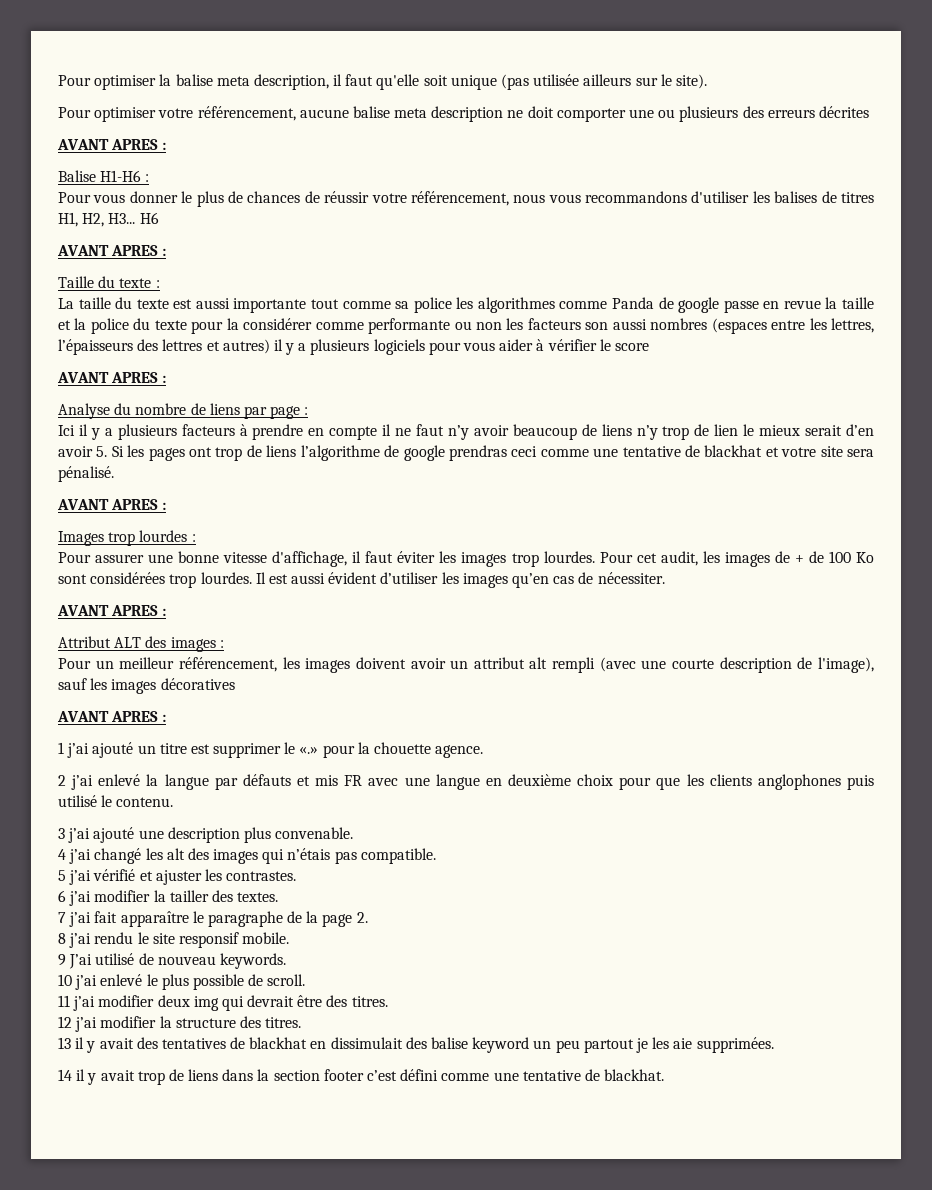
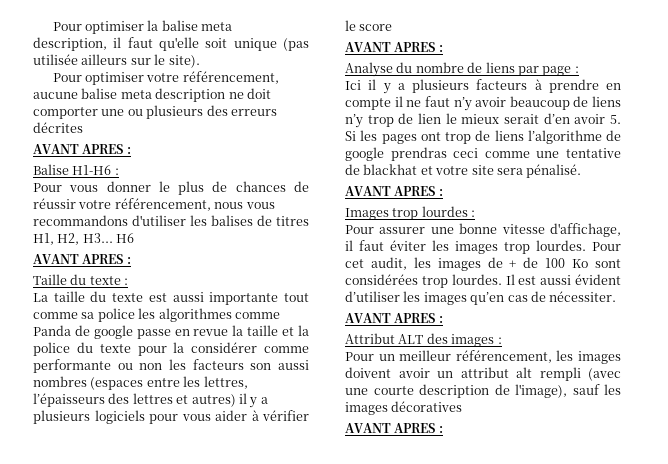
- 1 j’ai ajouté un titre est supprimer le «.» pour la chouette agence.
- 2 j’ai enlevé la langue par défauts et mis FR avec une langue en deuxième choix pour que les clients anglophones puis utilisé le contenu.
- 3 j’ai ajouté une description plus convenable.
- 4 j’ai changé les alt des images qui n’étais pas compatible.
- 5 j’ai vérifié et ajuster les contrastes.
- 6 j’ai modifier la tailler des textes.
- 7 j’ai fait apparaître le paragraphe de la page 2.
- 8 j’ai rendu le site responsif mobile.
- 9 J’ai utilisé de nouveau keywords.
- 10 j’ai enlevé le plus possible de scroll.
- 11 j’ai modifier deux img qui devrait être des titres.
- 12 j’ai modifier la structure des titres.
- 13 il y avait des tentatives de blackhat en dissimulait des balise keyword un peu partout je les aie supprimées.
- 14 il y avait trop de liens dans la section footer c’est défini comme une tentative de blackhat.

